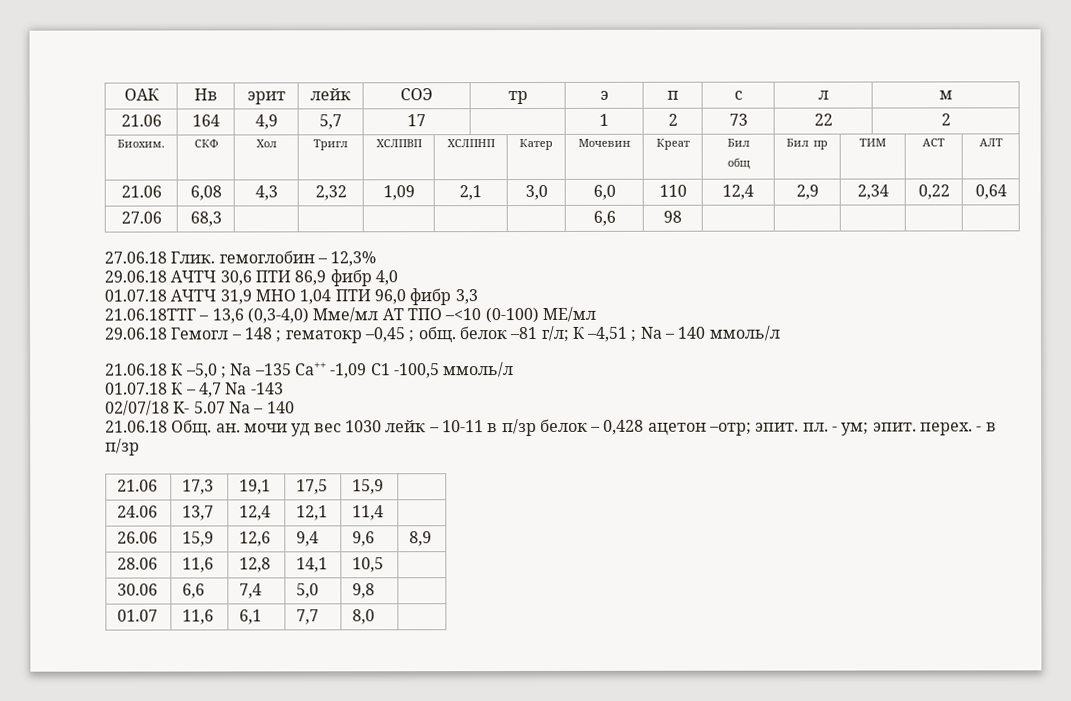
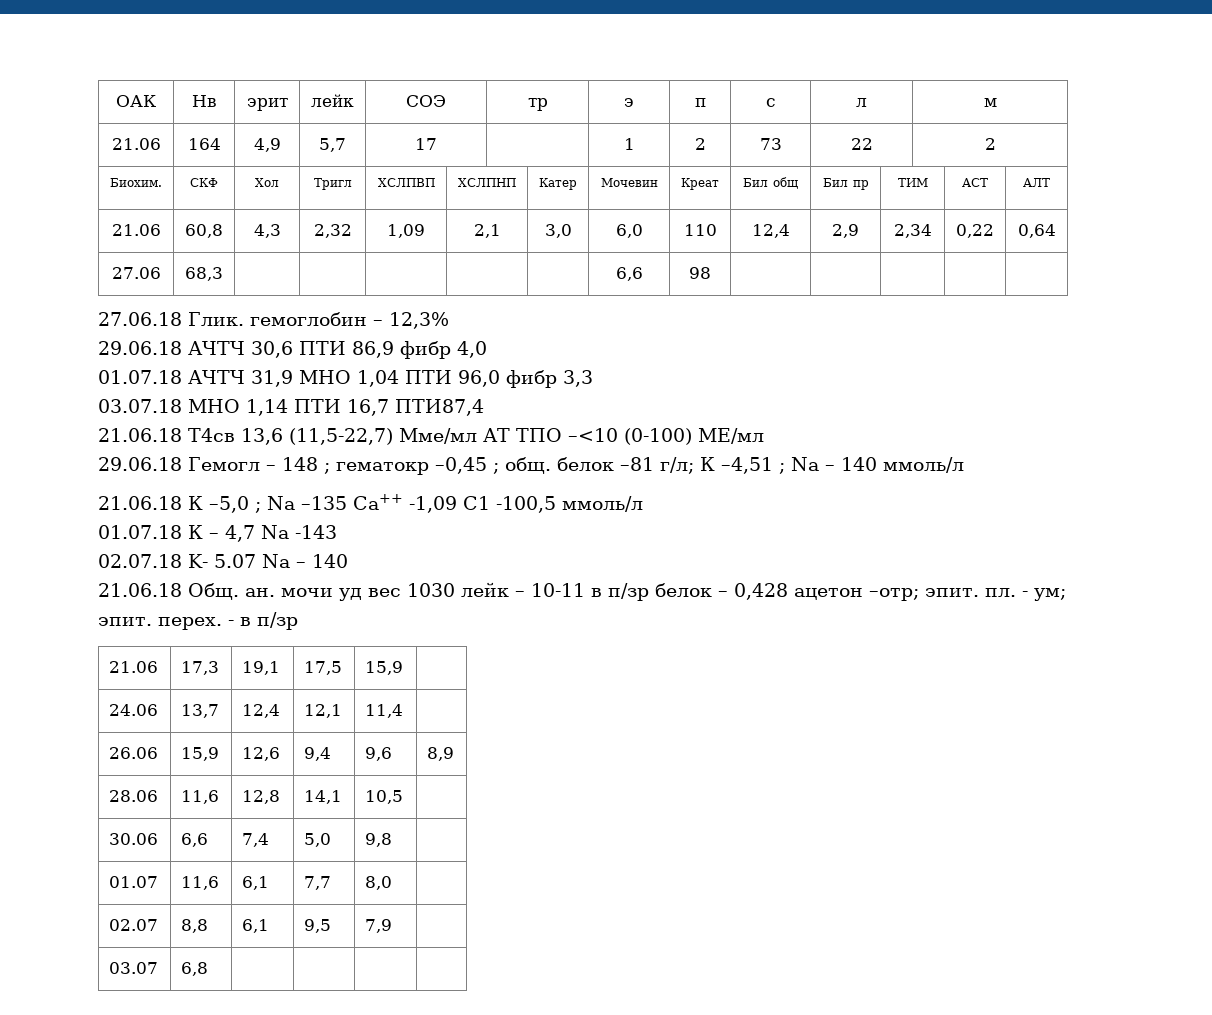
- 21.06 | 6,08 | 4,3 | 2,32 | 1,09 | 2,1 | 3,0 | 6,0 | 110 | 12,4 | 2,9 | 2,34 | 0,22 | 0,64
+ 21.06 | 60,8 | 4,3 | 2,32 | 1,09 | 2,1 | 3,0 | 6,0 | 110 | 12,4 | 2,9 | 2,34 | 0,22 | 0,64
- 21.06.18ТТГ – 13,6 (0,3-4,0) Мме/мл АТ ТПО –<10 (0-100) МЕ/мл
+ 03.07.18 МНО 1,14 ПТИ 16,7 ПТИ87,4
+ 21.06.18 Т4св 13,6 (11,5-22,7) Мме/мл АТ ТПО –<10 (0-100) МЕ/мл
- 02/07/18 K- 5.07 Na – 140
+ 02.07.18 K- 5.07 Na – 140
+ 02.07 | 8,8 | 6,1 | 9,5 | 7,9 |
+ 03.07 | 6,8 | | | |

